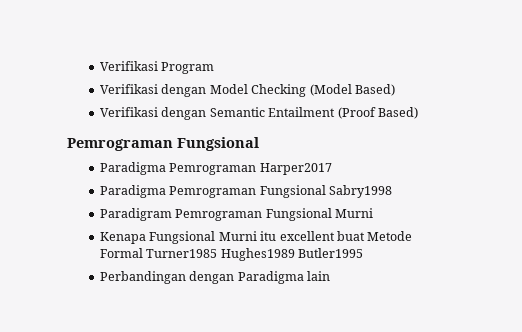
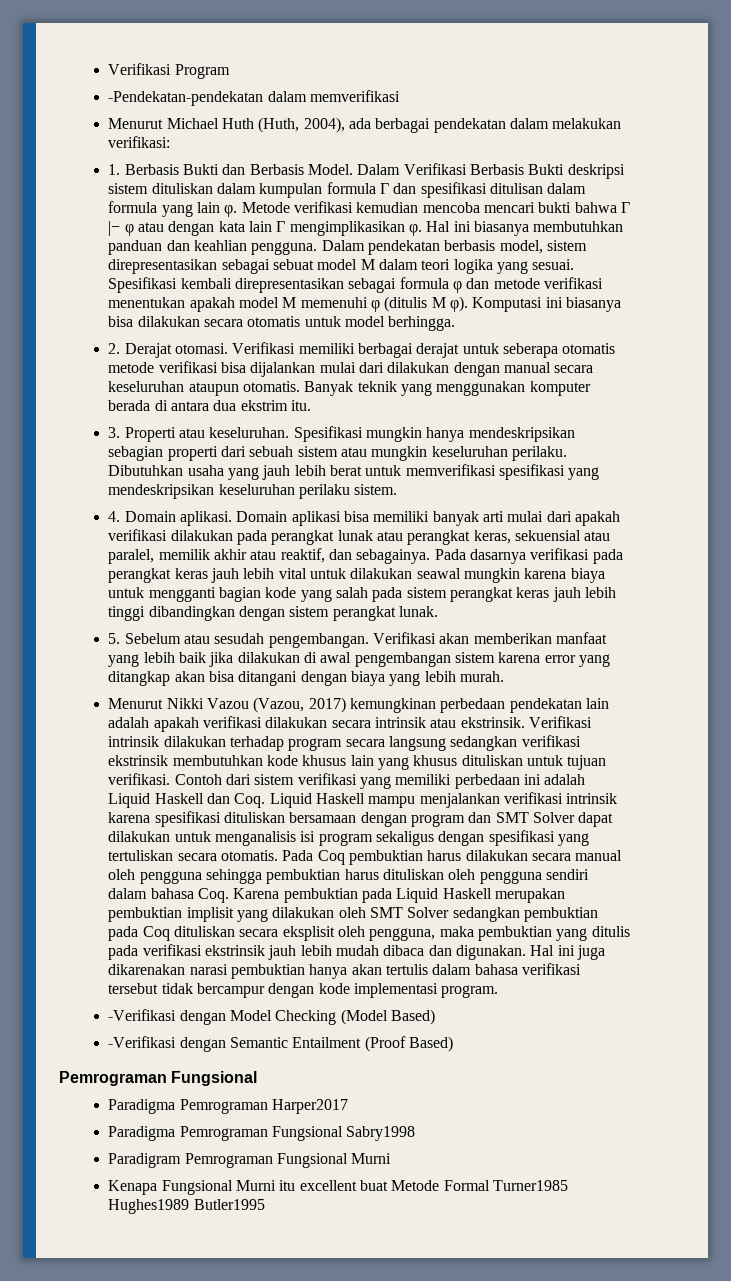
- Verifikasi dengan Model Checking (Model Based)
+ -Pendekatan-pendekatan dalam memverifikasi
+ Menurut Michael Huth (Huth, 2004), ada berbagai pendekatan dalam melakukan verifikasi:
+ 1. Berbasis Bukti dan Berbasis Model. Dalam Verifikasi Berbasis Bukti deskripsi sistem dituliskan dalam kumpulan formula Γ dan spesifikasi ditulisan dalam formula yang lain φ. Metode verifikasi kemudian mencoba mencari bukti bahwa Γ |− φ atau dengan kata lain Γ mengimplikasikan φ. Hal ini biasanya membutuhkan panduan dan keahlian pengguna. Dalam pendekatan berbasis model, sistem direpresentasikan sebagai sebuat model M dalam teori logika yang sesuai. Spesifikasi kembali direpresentasikan sebagai formula φ dan metode verifikasi menentukan apakah model M memenuhi φ (ditulis M φ). Komputasi ini biasanya bisa dilakukan secara otomatis untuk model berhingga.
+ 2. Derajat otomasi. Verifikasi memiliki berbagai derajat untuk seberapa otomatis metode verifikasi bisa dijalankan mulai dari dilakukan dengan manual secara keseluruhan ataupun otomatis. Banyak teknik yang menggunakan komputer berada di antara dua ekstrim itu.
+ 3. Properti atau keseluruhan. Spesifikasi mungkin hanya mendeskripsikan sebagian properti dari sebuah sistem atau mungkin keseluruhan perilaku. Dibutuhkan usaha yang jauh lebih berat untuk memverifikasi spesifikasi yang mendeskripsikan keseluruhan perilaku sistem.
+ 4. Domain aplikasi. Domain aplikasi bisa memiliki banyak arti mulai dari apakah verifikasi dilakukan pada perangkat lunak atau perangkat keras, sekuensial atau paralel, memilik akhir atau reaktif, dan sebagainya. Pada dasarnya verifikasi pada perangkat keras jauh lebih vital untuk dilakukan seawal mungkin karena biaya untuk mengganti bagian kode yang salah pada sistem perangkat keras jauh lebih tinggi dibandingkan dengan sistem perangkat lunak.
+ 5. Sebelum atau sesudah pengembangan. Verifikasi akan memberikan manfaat yang lebih baik jika dilakukan di awal pengembangan sistem karena error yang ditangkap akan bisa ditangani dengan biaya yang lebih murah.
+ Menurut Nikki Vazou (Vazou, 2017) kemungkinan perbedaan pendekatan lain adalah apakah verifikasi dilakukan secara intrinsik atau ekstrinsik. Verifikasi intrinsik dilakukan terhadap program secara langsung sedangkan verifikasi ekstrinsik membutuhkan kode khusus lain yang khusus dituliskan untuk tujuan verifikasi. Contoh dari sistem verifikasi yang memiliki perbedaan ini adalah Liquid Haskell dan Coq. Liquid Haskell mampu menjalankan verifikasi intrinsik karena spesifikasi dituliskan bersamaan dengan program dan SMT Solver dapat dilakukan untuk menganalisis isi program sekaligus dengan spesifikasi yang tertuliskan secara otomatis. Pada Coq pembuktian harus dilakukan secara manual oleh pengguna sehingga pembuktian harus dituliskan oleh pengguna sendiri dalam bahasa Coq. Karena pembuktian pada Liquid Haskell merupakan pembuktian implisit yang dilakukan oleh SMT Solver sedangkan pembuktian pada Coq dituliskan secara eksplisit oleh pengguna, maka pembuktian yang ditulis pada verifikasi ekstrinsik jauh lebih mudah dibaca dan digunakan. Hal ini juga dikarenakan narasi pembuktian hanya akan tertulis dalam bahasa verifikasi tersebut tidak bercampur dengan kode implementasi program.
+ -Verifikasi dengan Model Checking (Model Based)
- Verifikasi dengan Semantic Entailment (Proof Based)
+ -Verifikasi dengan Semantic Entailment (Proof Based)
- Perbandingan dengan Paradigma lain

